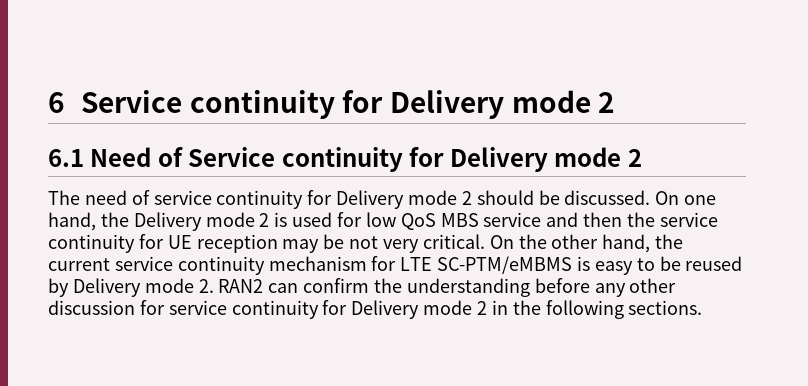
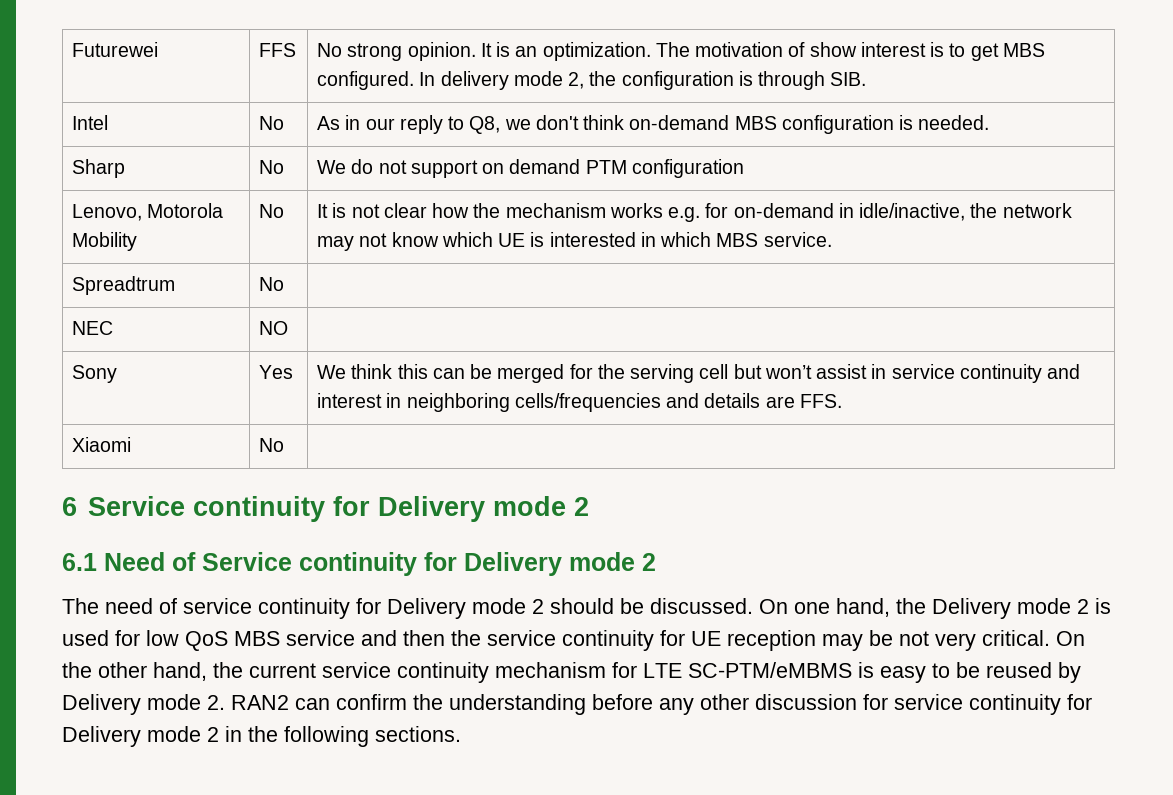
+ Futurewei | FFS | No strong opinion. It is an optimization. The motivation of show interest is to get MBS configured. In delivery mode 2, the configuration is through SIB.
+ Intel | No | As in our reply to Q8, we don't think on-demand MBS configuration is needed.
+ Sharp | No | We do not support on demand PTM configuration
+ Lenovo, Motorola Mobility | No | It is not clear how the mechanism works e.g. for on-demand in idle/inactive, the network may not know which UE is interested in which MBS service.
+ Spreadtrum | No |
+ NEC | NO |
+ Sony | Yes | We think this can be merged for the serving cell but won’t assist in service continuity and interest in neighboring cells/frequencies and details are FFS.
+ Xiaomi | No |

